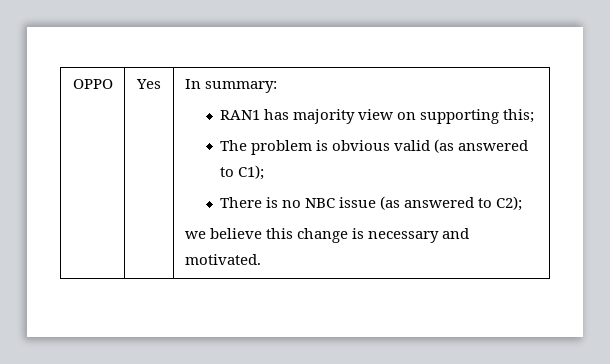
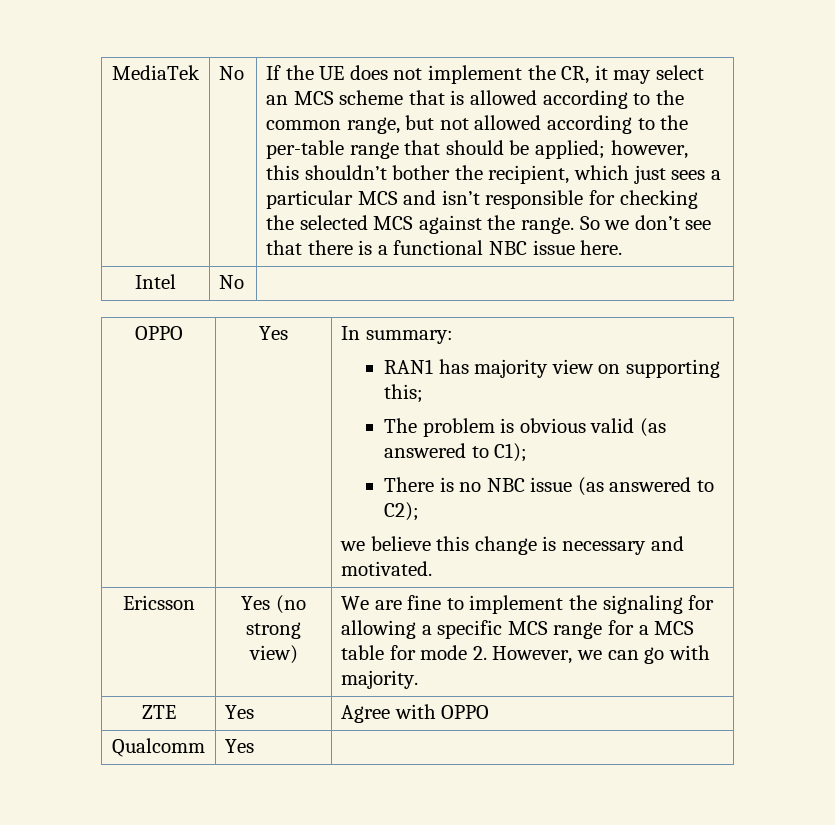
+ MediaTek | No | If the UE does not implement the CR, it may select an MCS scheme that is allowed according to the common range, but not allowed according to the per-table range that should be applied; however, this shouldn’t bother the recipient, which just sees a particular MCS and isn’t responsible for checking the selected MCS against the range. So we don’t see that there is a functional NBC issue here.
+ Intel | No |
+ Ericsson | Yes (no strong view) | We are fine to implement the signaling for allowing a specific MCS range for a MCS table for mode 2. However, we can go with majority.
+ ZTE | Yes | Agree with OPPO
+ Qualcomm | Yes |

